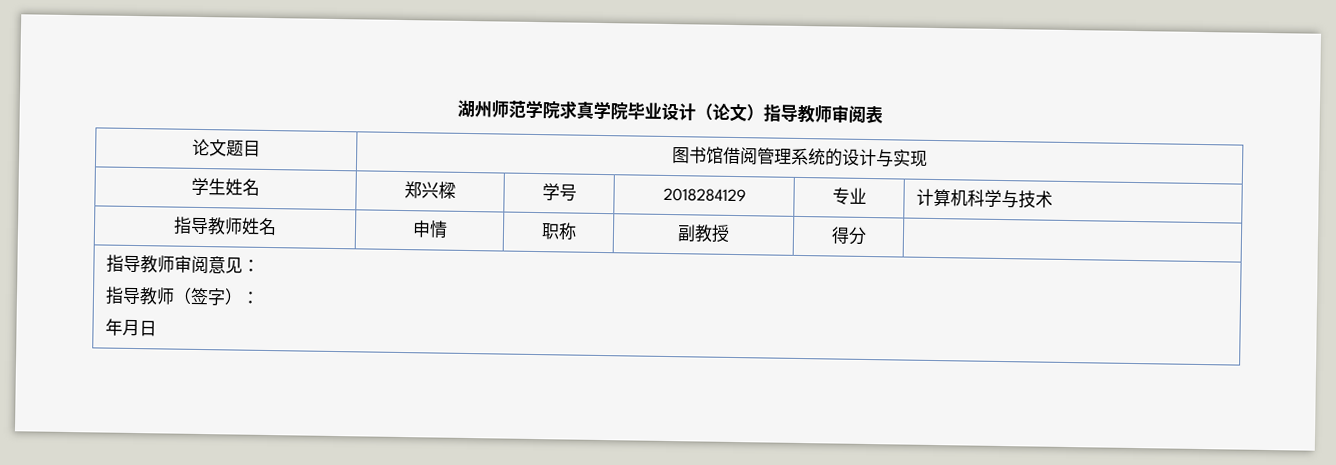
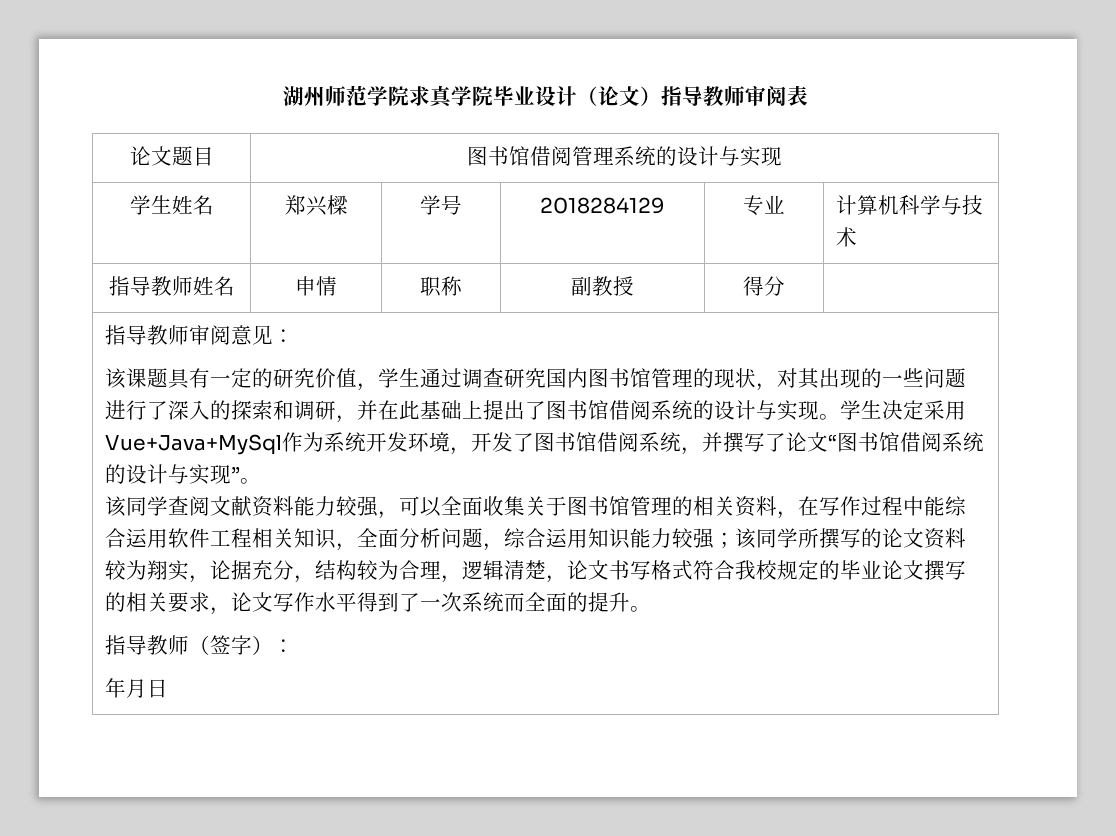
+ 该课题具有一定的研究价值，学生通过调查研究国内图书馆管理的现状，对其出现的一些问题进行了深入的探索和调研，并在此基础上提出了图书馆借阅系统的设计与实现。学生决定采用Vue+Java+MySql作为系统开发环境，开发了图书馆借阅系统，并撰写了论文“图书馆借阅系统的设计与实现”。
+ 该同学查阅文献资料能力较强，可以全面收集关于图书馆管理的相关资料，在写作过程中能综合运用软件工程相关知识，全面分析问题，综合运用知识能力较强；该同学所撰写的论文资料较为翔实，论据充分，结构较为合理，逻辑清楚，论文书写格式符合我校规定的毕业论文撰写的相关要求，论文写作水平得到了一次系统而全面的提升。

